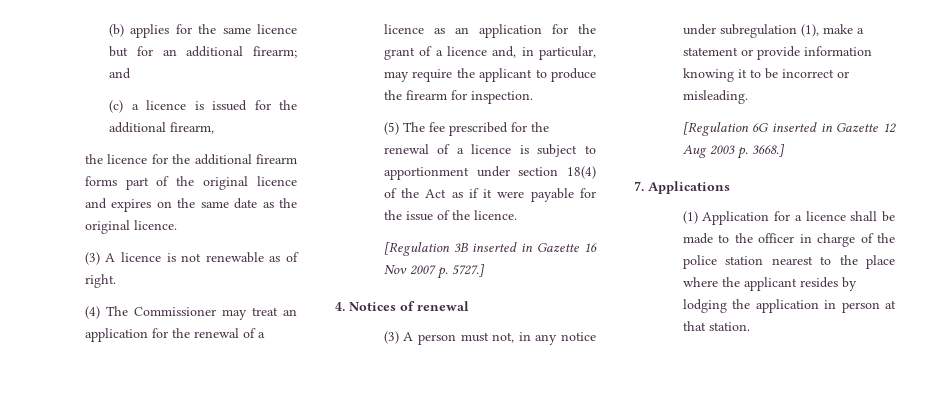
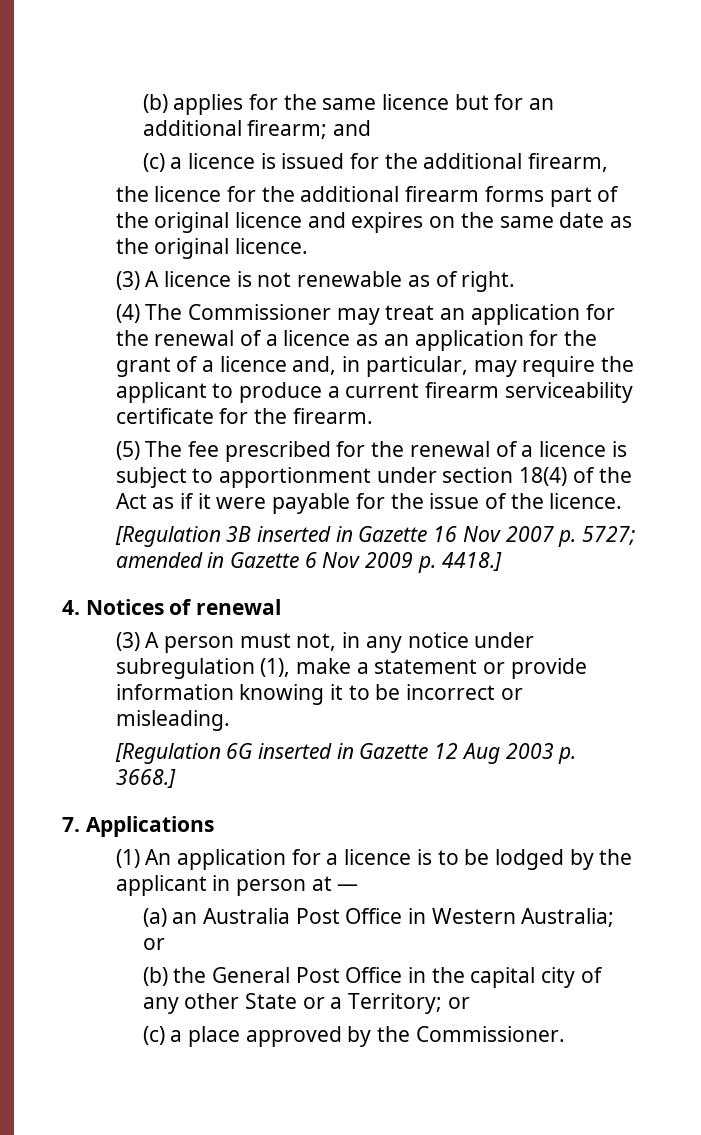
- (4) The Commissioner may treat an application for the renewal of a licence as an application for the grant of a licence and, in particular, may require the applicant to produce the firearm for inspection.
+ (4) The Commissioner may treat an application for the renewal of a licence as an application for the grant of a licence and, in particular, may require the applicant to produce a current firearm serviceability certificate for the firearm.
- [Regulation 3B inserted in Gazette 16 Nov 2007 p. 5727.]
+ [Regulation 3B inserted in Gazette 16 Nov 2007 p. 5727; amended in Gazette 6 Nov 2009 p. 4418.]
- (1) Application for a licence shall be made to the officer in charge of the police station nearest to the place where the applicant resides by lodging the application in person at that station.
+ (1) An application for a licence is to be lodged by the applicant in person at —
+ (a) an Australia Post Office in Western Australia; or
+ (b) the General Post Office in the capital city of any other State or a Territory; or
+ (c) a place approved by the Commissioner.

